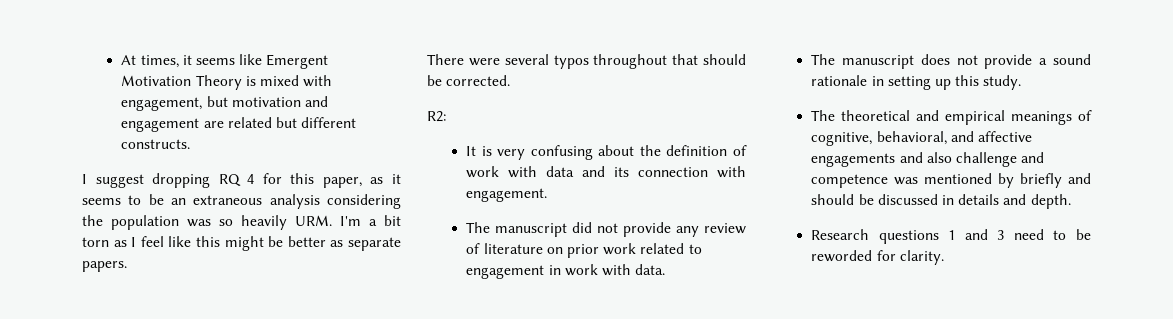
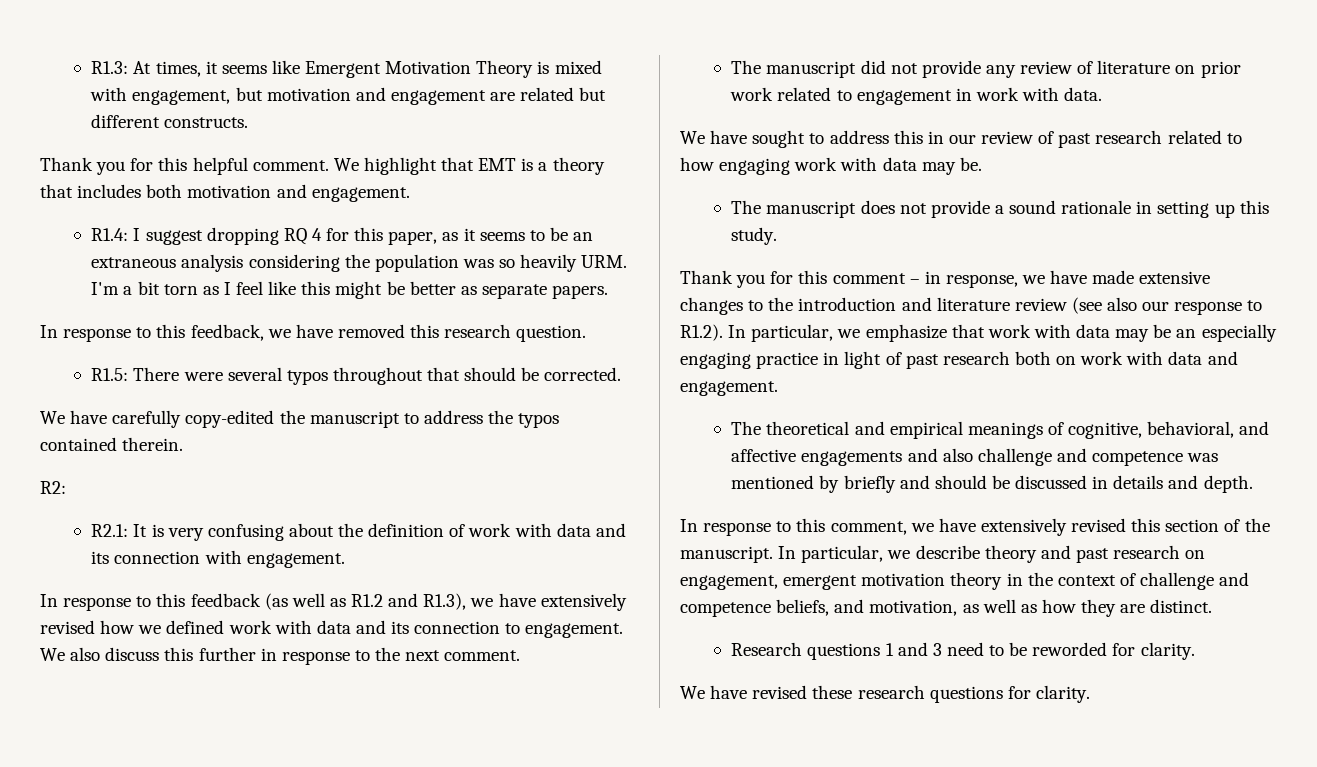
- At times, it seems like Emergent Motivation Theory is mixed with engagement, but motivation and engagement are related but different constructs.
+ R1.3: At times, it seems like Emergent Motivation Theory is mixed with engagement, but motivation and engagement are related but different constructs.
- I suggest dropping RQ 4 for this paper, as it seems to be an extraneous analysis considering the population was so heavily URM. I'm a bit torn as I feel like this might be better as separate papers.
+ Thank you for this helpful comment. We highlight that EMT is a theory that includes both motivation and engagement.
+ R1.4: I suggest dropping RQ 4 for this paper, as it seems to be an extraneous analysis considering the population was so heavily URM. I'm a bit torn as I feel like this might be better as separate papers.
- There were several typos throughout that should be corrected.
+ In response to this feedback, we have removed this research question.
+ R1.5: There were several typos throughout that should be corrected.
+ We have carefully copy-edited the manuscript to address the typos contained therein.
- It is very confusing about the definition of work with data and its connection with engagement.
+ R2.1: It is very confusing about the definition of work with data and its connection with engagement.
+ In response to this feedback (as well as R1.2 and R1.3), we have extensively revised how we defined work with data and its connection to engagement. We also discuss this further in response to the next comment.
+ We have sought to address this in our review of past research related to how engaging work with data may be.
+ Thank you for this comment – in response, we have made extensive changes to the introduction and literature review (see also our response to R1.2). In particular, we emphasize that work with data may be an especially engaging practice in light of past research both on work with data and engagement.
+ In response to this comment, we have extensively revised this section of the manuscript. In particular, we describe theory and past research on engagement, emergent motivation theory in the context of challenge and competence beliefs, and motivation, as well as how they are distinct.
+ We have revised these research questions for clarity.

